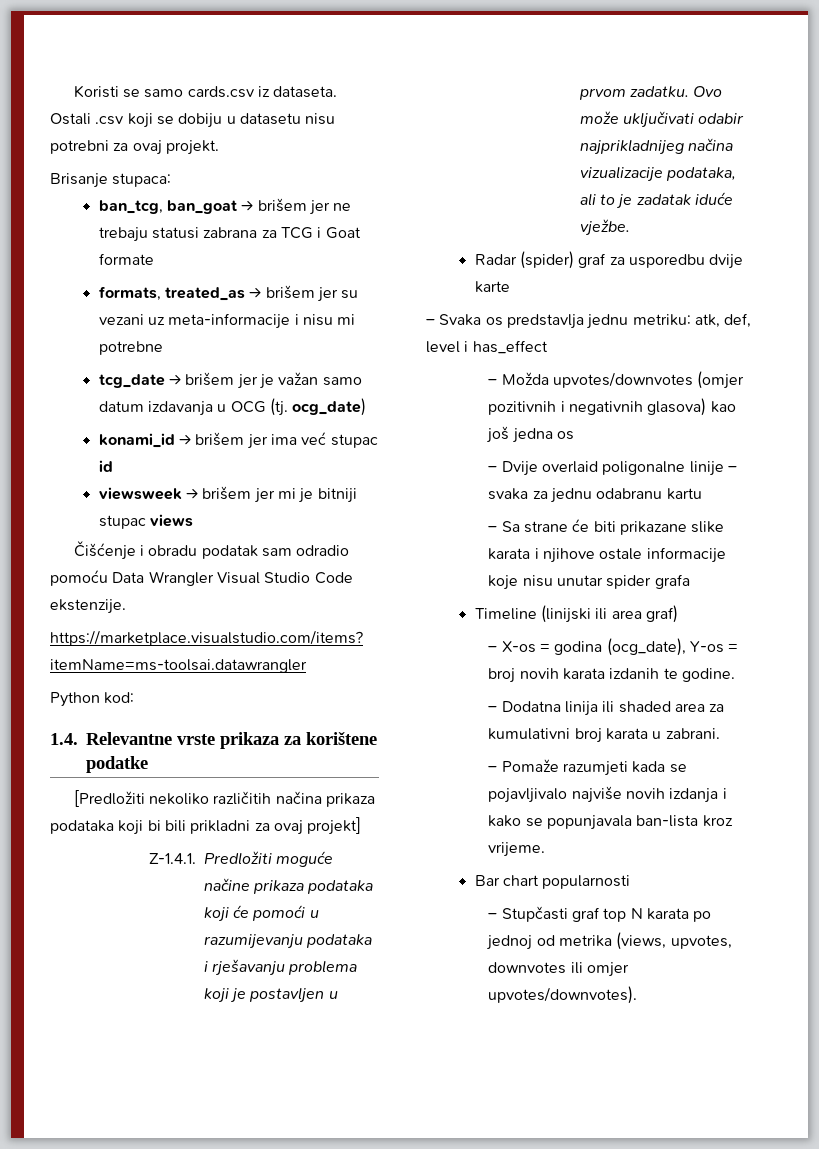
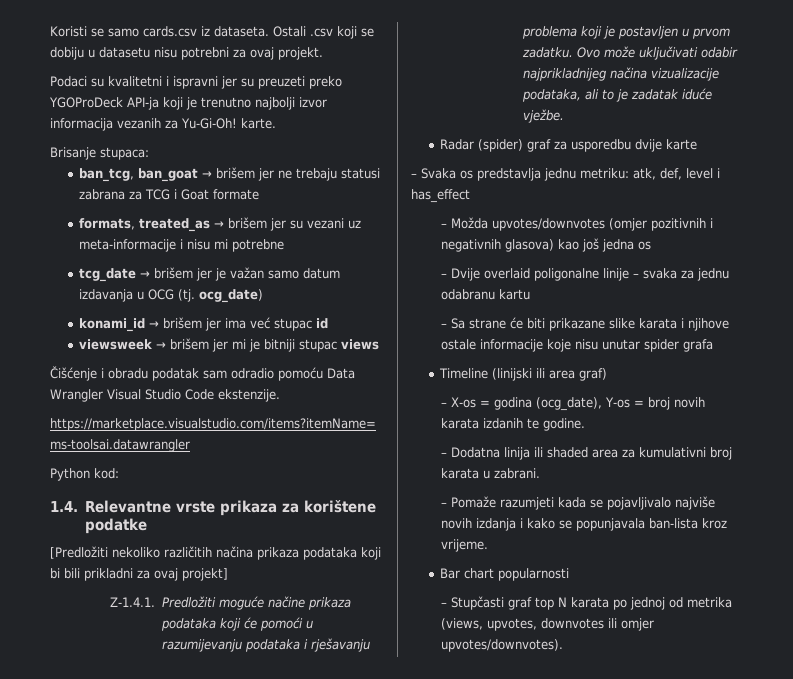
+ Podaci su kvalitetni i ispravni jer su preuzeti preko YGOProDeck API-ja koji je trenutno najbolji izvor informacija vezanih za Yu-Gi-Oh! karte.

